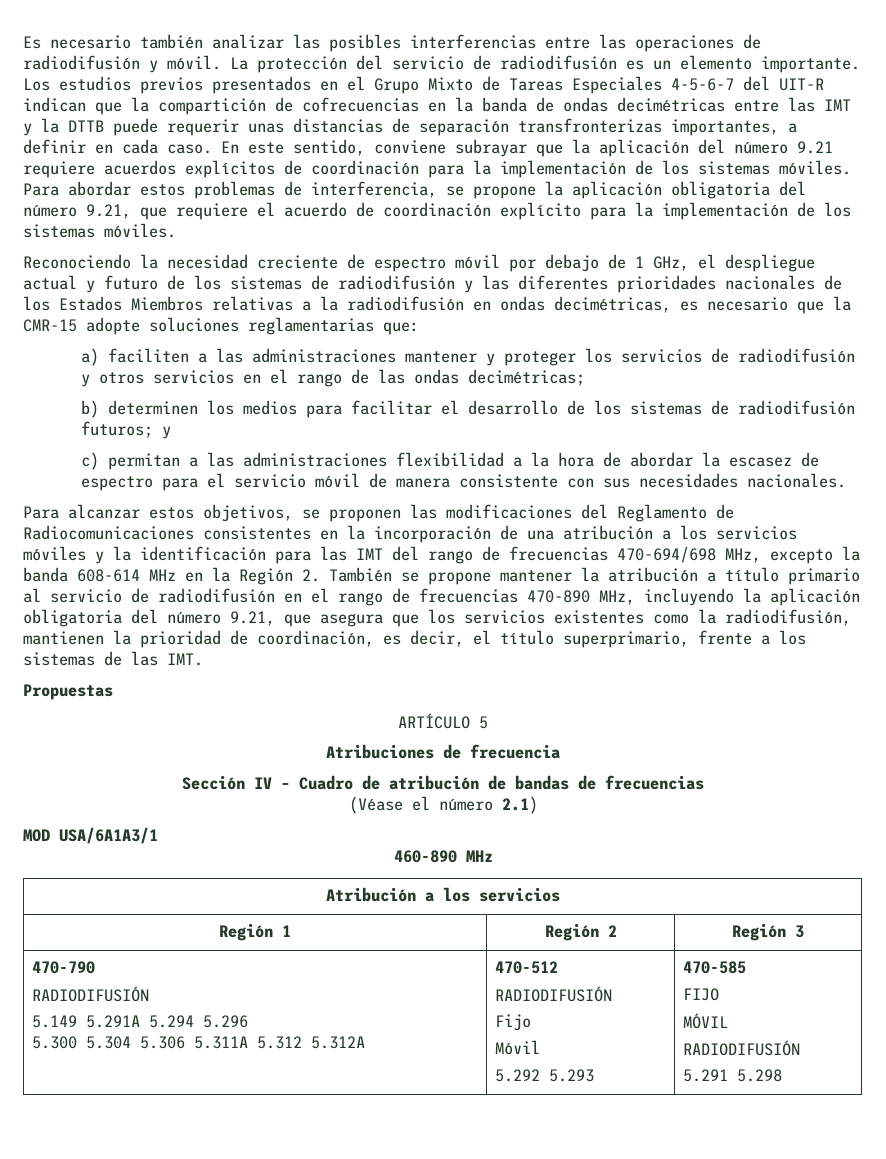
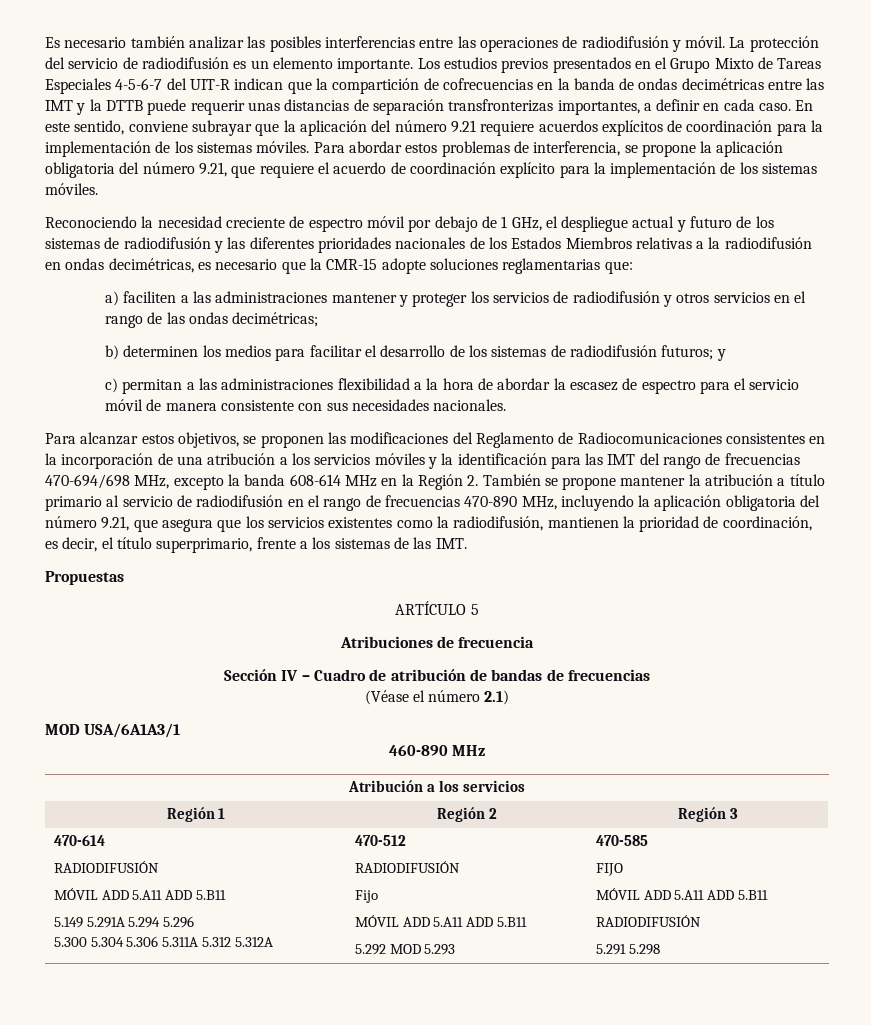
- 470-790
+ 470-614
  RADIODIFUSIÓN
+ MÓVIL ADD 5.A11 ADD 5.B11
  5.149 5.291A 5.294 5.296
  5.300 5.304 5.306 5.311A 5.312 5.312A | 470-512
  RADIODIFUSIÓN
  Fijo
- Móvil
- 5.292 5.293 | 470-585
+ MÓVIL ADD 5.A11 ADD 5.B11
+ 5.292 MOD 5.293 | 470-585
  FIJO
- MÓVIL
+ MÓVIL ADD 5.A11 ADD 5.B11

